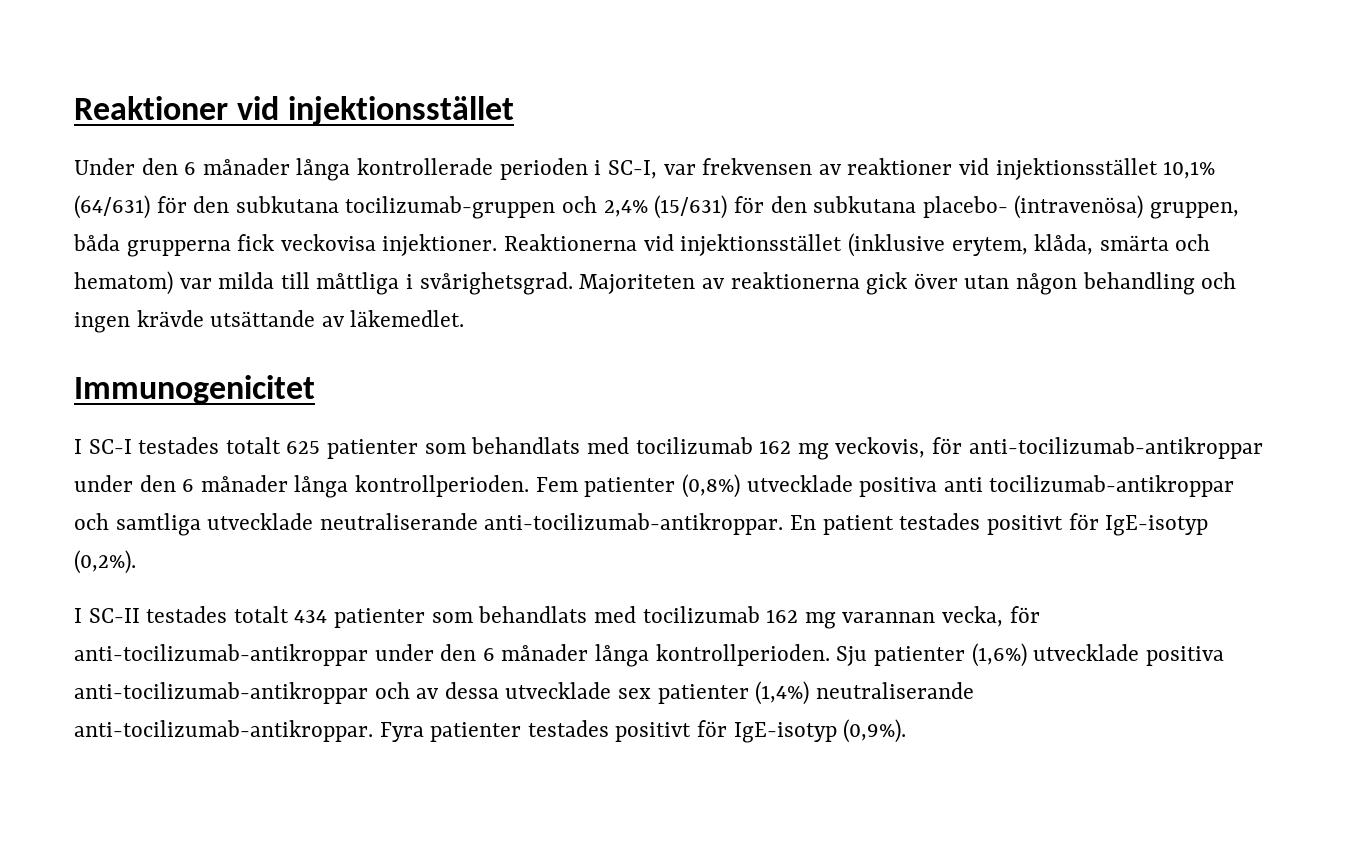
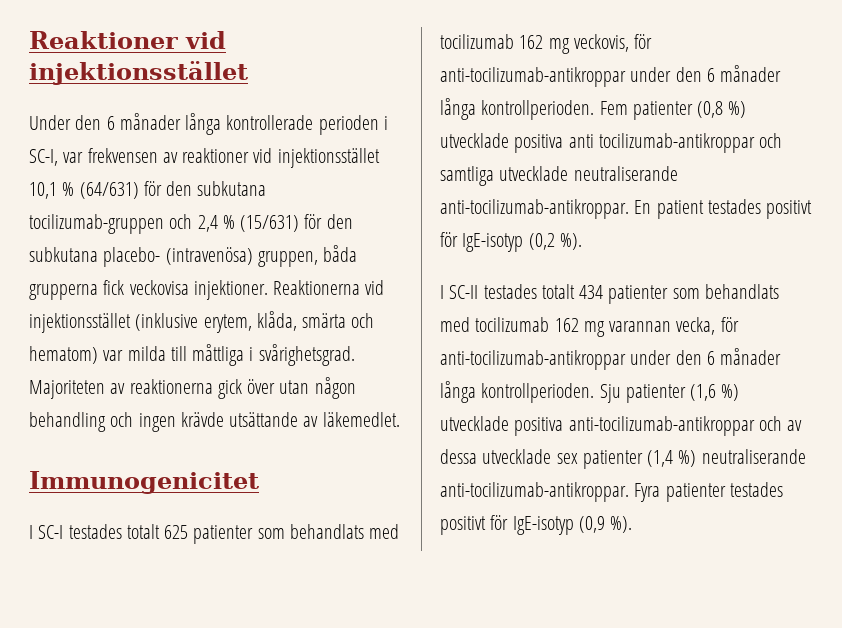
- Under den 6 månader långa kontrollerade perioden i SC-I, var frekvensen av reaktioner vid injektionsstället 10,1% (64/631) för den subkutana tocilizumab-gruppen och 2,4% (15/631) för den subkutana placebo- (intravenösa) gruppen, båda grupperna fick veckovisa injektioner.
+ Under den 6 månader långa kontrollerade perioden i SC-I, var frekvensen av reaktioner vid injektionsstället 10,1 % (64/631) för den subkutana tocilizumab-gruppen och 2,4 % (15/631) för den subkutana placebo- (intravenösa) gruppen, båda grupperna fick veckovisa injektioner.
- Fem patienter (0,8%) utvecklade positiva anti tocilizumab-antikroppar och samtliga utvecklade neutraliserande anti-tocilizumab-antikroppar.
+ Fem patienter (0,8 %) utvecklade positiva anti tocilizumab-antikroppar och samtliga utvecklade neutraliserande anti-tocilizumab-antikroppar.
- En patient testades positivt för IgE-isotyp (0,2%).
+ En patient testades positivt för IgE-isotyp (0,2 %).
- Sju patienter (1,6%) utvecklade positiva anti-tocilizumab-antikroppar och av dessa utvecklade sex patienter (1,4%) neutraliserande anti-tocilizumab-antikroppar.
+ Sju patienter (1,6 %) utvecklade positiva anti-tocilizumab-antikroppar och av dessa utvecklade sex patienter (1,4 %) neutraliserande anti-tocilizumab-antikroppar.
- Fyra patienter testades positivt för IgE-isotyp (0,9%).
+ Fyra patienter testades positivt för IgE-isotyp (0,9 %).

